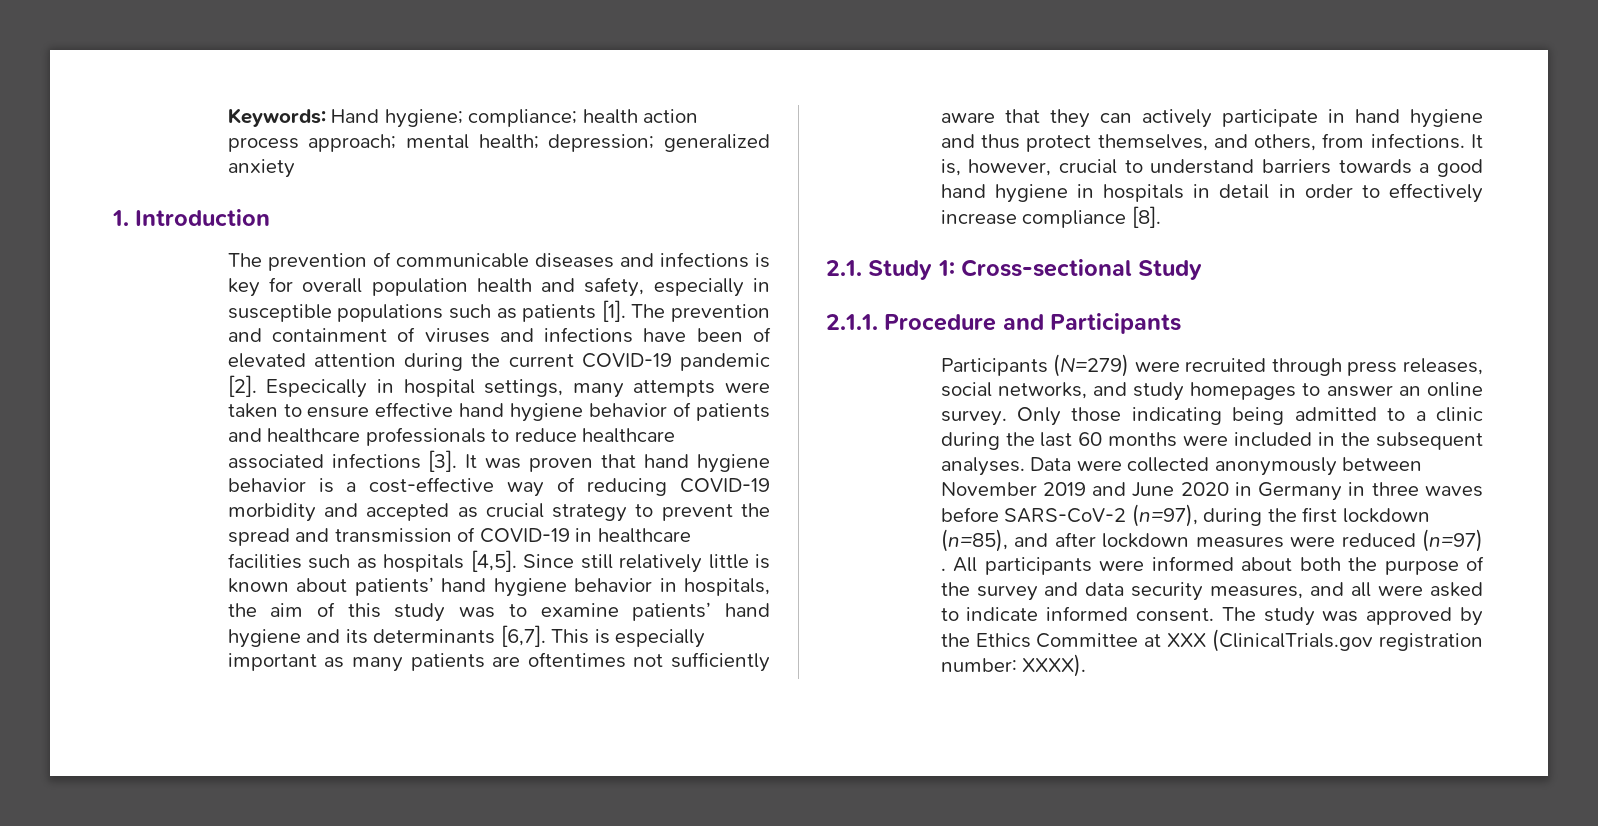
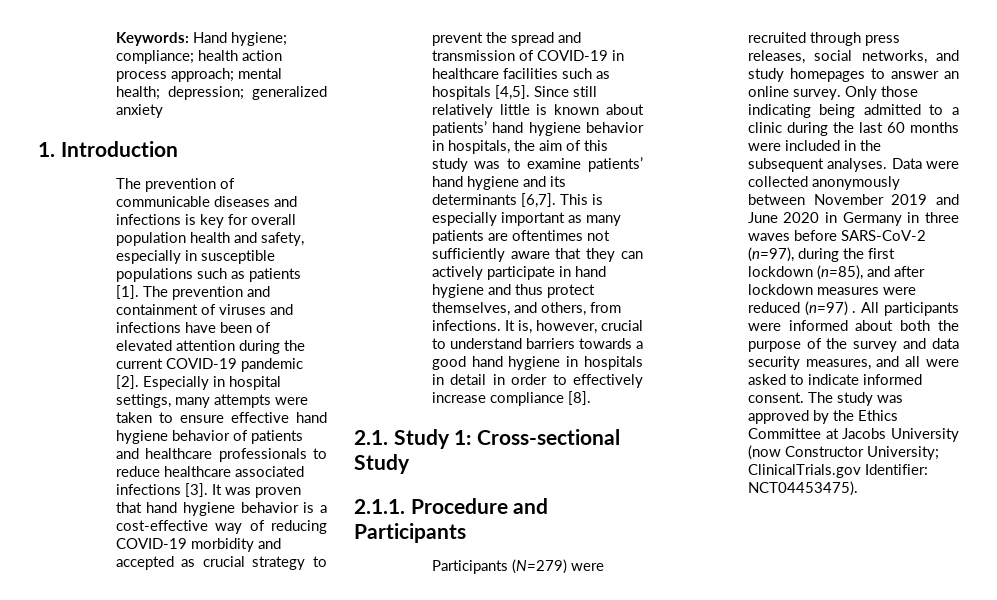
- Especically in hospital settings, many attempts were taken to ensure effective hand hygiene behavior of patients and healthcare professionals to reduce healthcare associated infections [3].
+ Especially in hospital settings, many attempts were taken to ensure effective hand hygiene behavior of patients and healthcare professionals to reduce healthcare associated infections [3].
- The study was approved by the Ethics Committee at XXX (ClinicalTrials.gov registration number: XXXX).
+ The study was approved by the Ethics Committee at Jacobs University (now Constructor University; ClinicalTrials.gov Identifier: NCT04453475).

